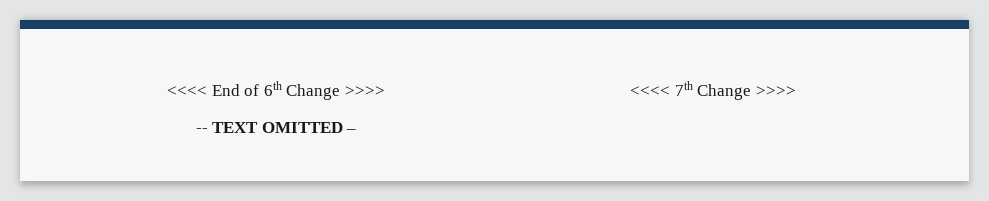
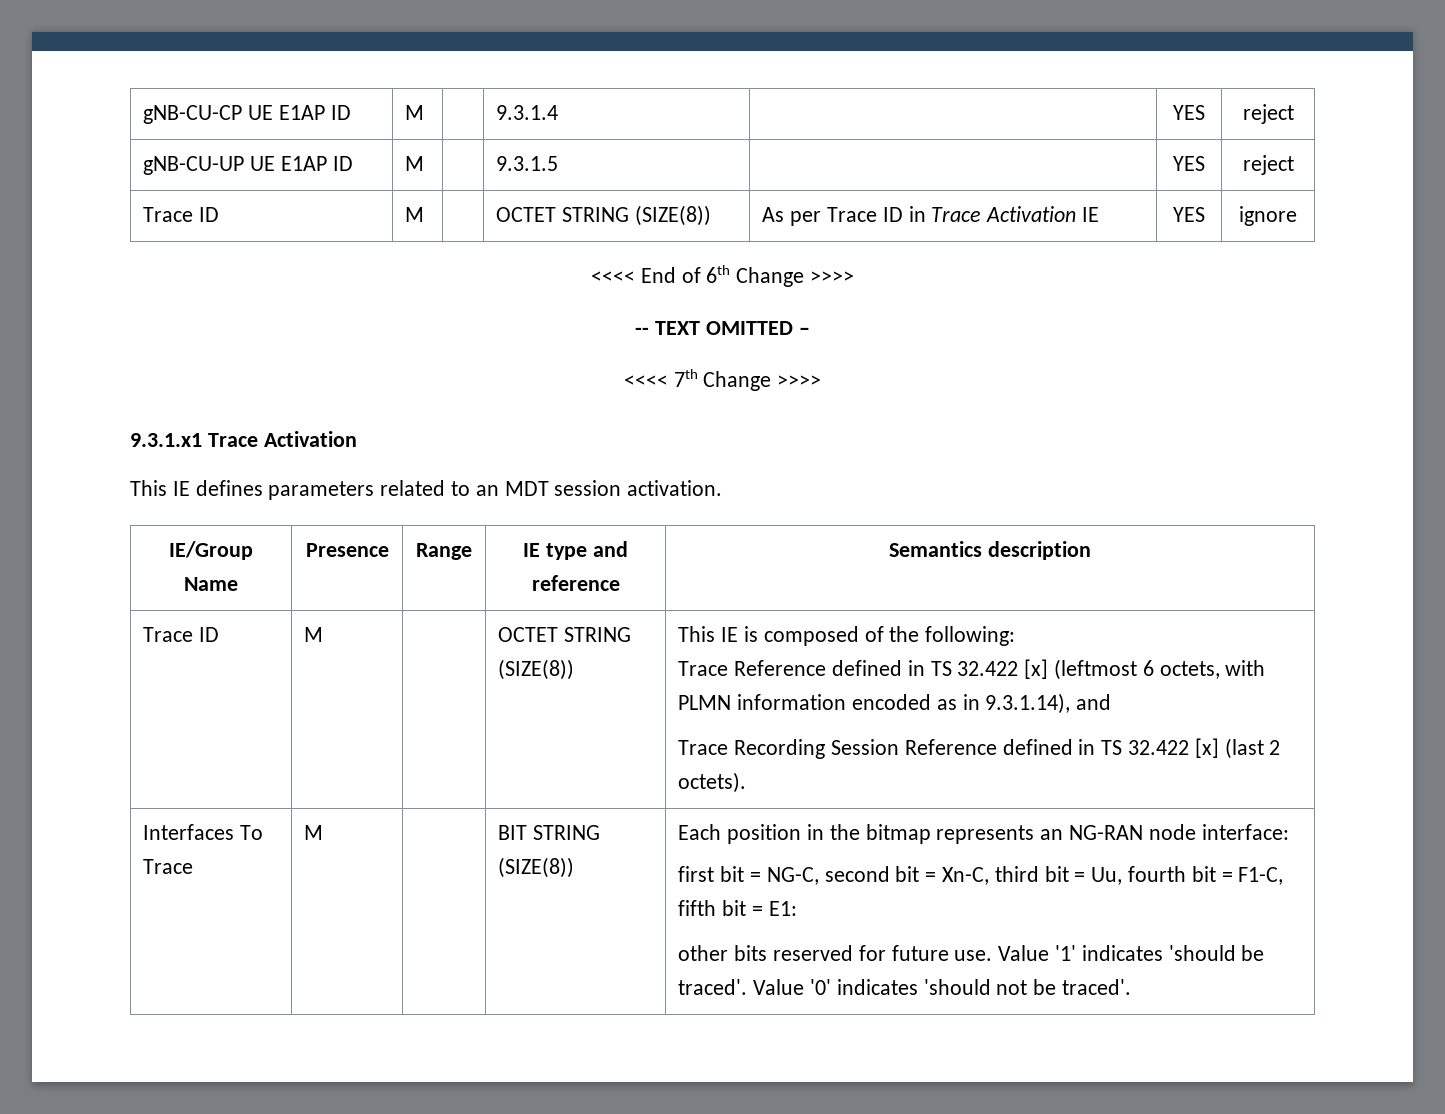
+ gNB-CU-CP UE E1AP ID | M | | 9.3.1.4 | | YES | reject
+ gNB-CU-UP UE E1AP ID | M | | 9.3.1.5 | | YES | reject
+ Trace ID | M | | OCTET STRING (SIZE(8)) | As per Trace ID in Trace Activation IE | YES | ignore
+ 9.3.1.x1 Trace Activation
+ This IE defines parameters related to an MDT session activation.
+ IE/Group Name | Presence | Range | IE type and reference | Semantics description
+ Trace ID | M | | OCTET STRING (SIZE(8)) | This IE is composed of the following:
+ Trace Reference defined in TS 32.422 [x] (leftmost 6 octets, with PLMN information encoded as in 9.3.1.14), and
+ Trace Recording Session Reference defined in TS 32.422 [x] (last 2 octets).
+ Interfaces To Trace | M | | BIT STRING (SIZE(8)) | Each position in the bitmap represents an NG-RAN node interface:
+ first bit = NG-C, second bit = Xn-C, third bit = Uu, fourth bit = F1-C, fifth bit = E1:
+ other bits reserved for future use. Value '1' indicates 'should be traced'. Value '0' indicates 'should not be traced'.

